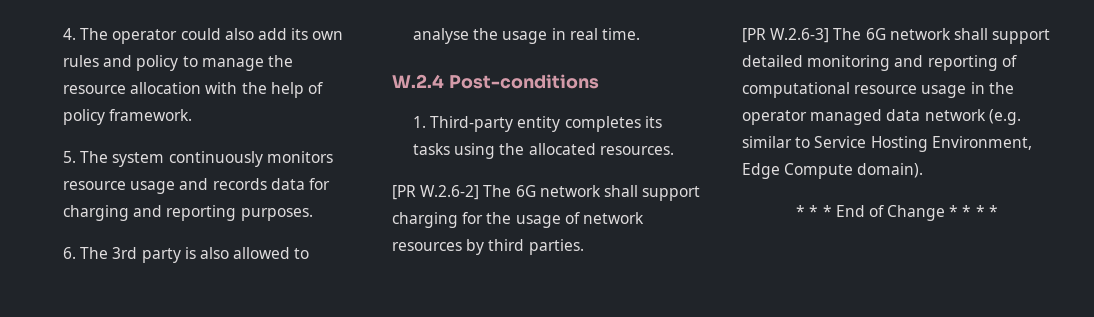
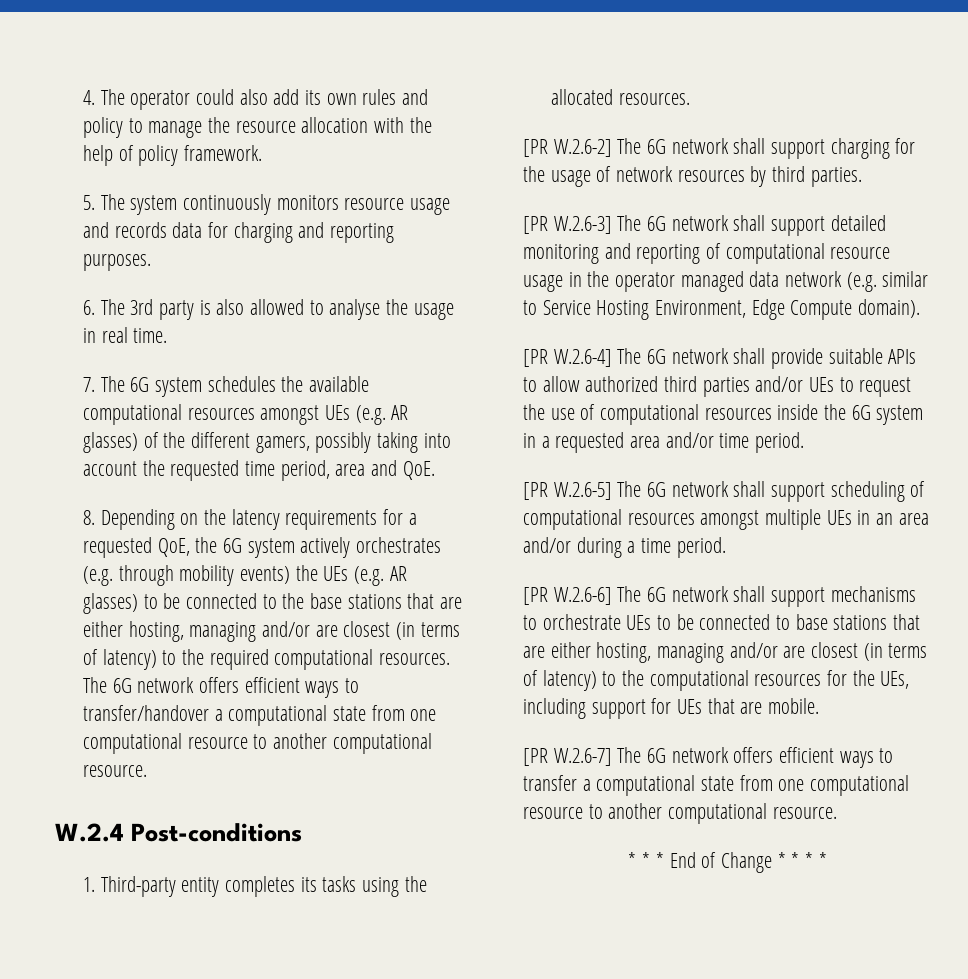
+ 7. The 6G system schedules the available computational resources amongst UEs (e.g. AR glasses) of the different gamers, possibly taking into account the requested time period, area and QoE.
+ 8. Depending on the latency requirements for a requested QoE, the 6G system actively orchestrates (e.g. through mobility events) the UEs (e.g. AR glasses) to be connected to the base stations that are either hosting, managing and/or are closest (in terms of latency) to the required computational resources. The 6G network offers efficient ways to transfer/handover a computational state from one computational resource to another computational resource.
+ [PR W.2.6-4] The 6G network shall provide suitable APIs to allow authorized third parties and/or UEs to request the use of computational resources inside the 6G system in a requested area and/or time period.
+ [PR W.2.6-5] The 6G network shall support scheduling of computational resources amongst multiple UEs in an area and/or during a time period.
+ [PR W.2.6-6] The 6G network shall support mechanisms to orchestrate UEs to be connected to base stations that are either hosting, managing and/or are closest (in terms of latency) to the computational resources for the UEs, including support for UEs that are mobile.
+ [PR W.2.6-7] The 6G network offers efficient ways to transfer a computational state from one computational resource to another computational resource.

